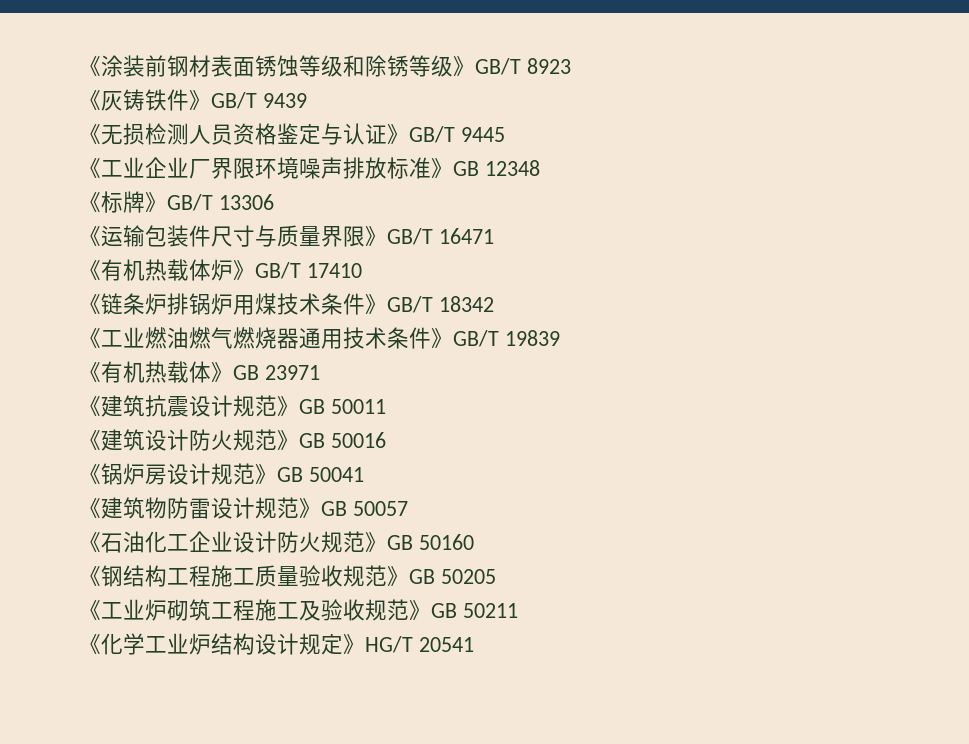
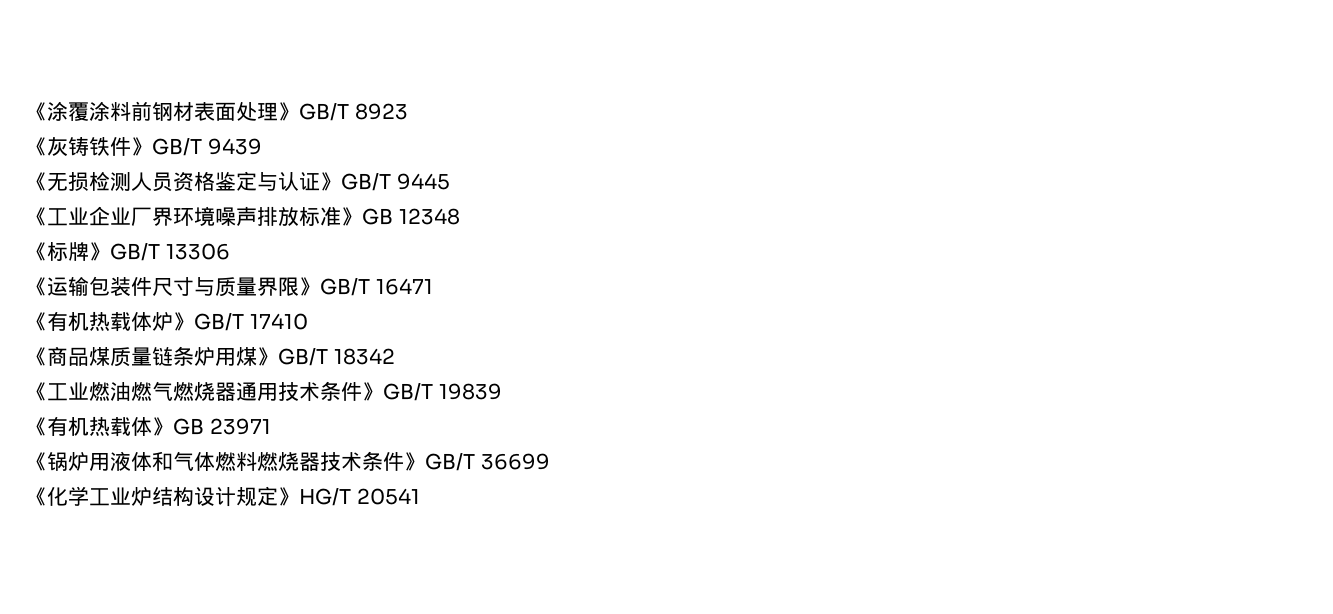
- 《涂装前钢材表面锈蚀等级和除锈等级》GB/T 8923
+ 《涂覆涂料前钢材表面处理》GB/T 8923
- 《工业企业厂界限环境噪声排放标准》GB 12348
+ 《工业企业厂界环境噪声排放标准》GB 12348
- 《链条炉排锅炉用煤技术条件》GB/T 18342
+ 《商品煤质量链条炉用煤》GB/T 18342
- 《建筑抗震设计规范》GB 50011
- 《建筑设计防火规范》GB 50016
- 《锅炉房设计规范》GB 50041
- 《建筑物防雷设计规范》GB 50057
- 《石油化工企业设计防火规范》GB 50160
- 《钢结构工程施工质量验收规范》GB 50205
- 《工业炉砌筑工程施工及验收规范》GB 50211
+ 《锅炉用液体和气体燃料燃烧器技术条件》GB/T 36699

